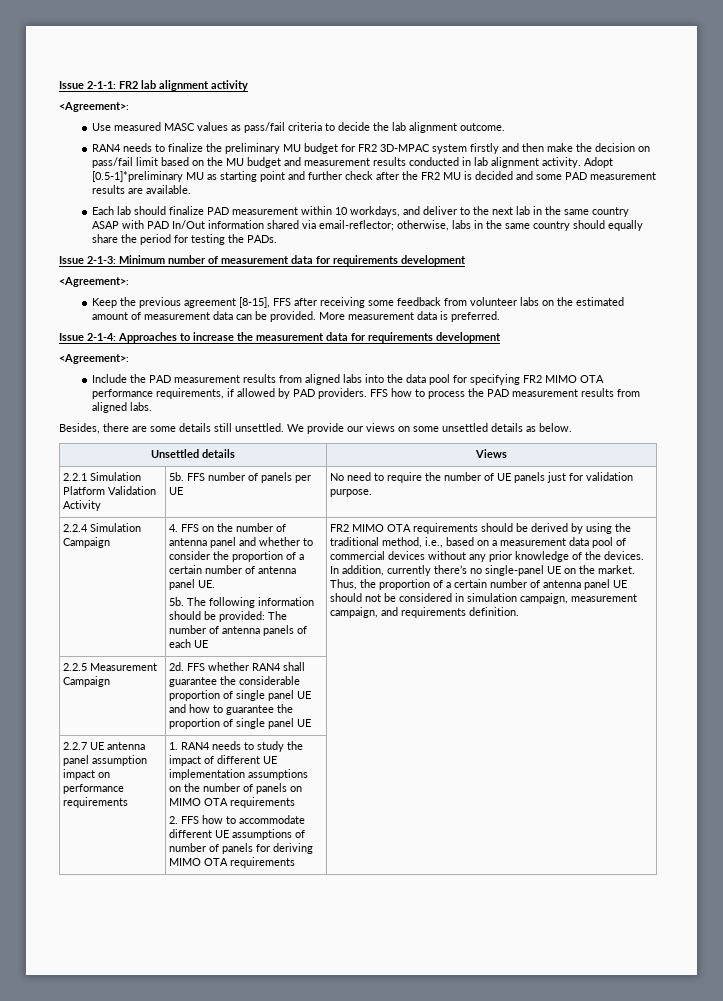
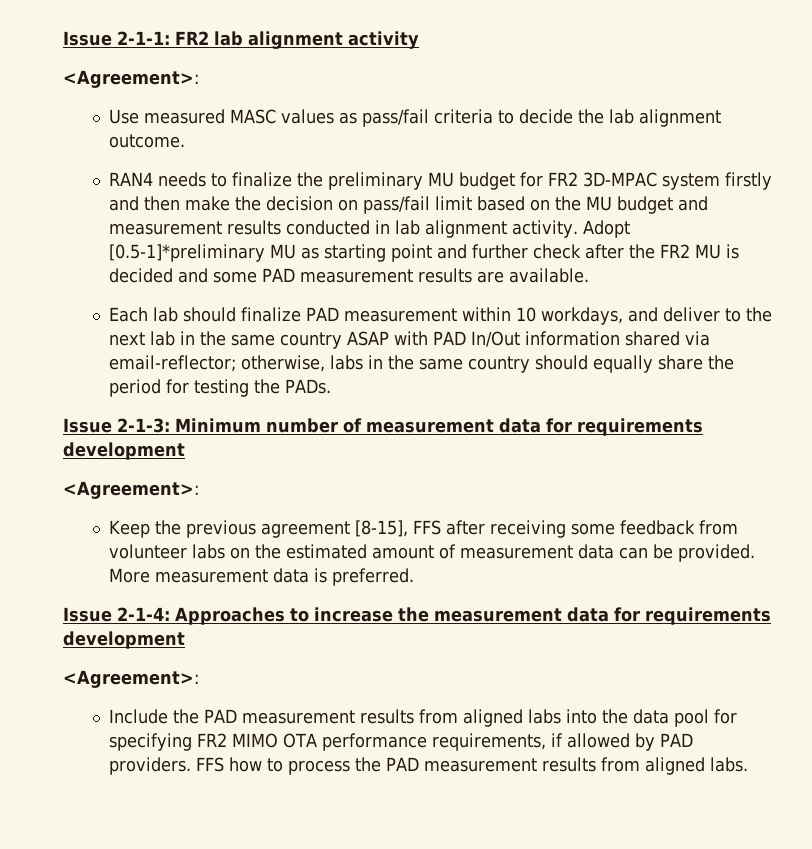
- Besides, there are some details still unsettled. We provide our views on some unsettled details as below.
- Unsettled details | Views
- 2.2.1 Simulation Platform Validation Activity | 5b. FFS number of panels per UE | No need to require the number of UE panels just for validation purpose.
- 2.2.4 Simulation Campaign | 4. FFS on the number of antenna panel and whether to consider the proportion of a certain number of antenna panel UE.
- 5b. The following information should be provided: The number of antenna panels of each UE | FR2 MIMO OTA requirements should be derived by using the traditional method, i.e., based on a measurement data pool of commercial devices without any prior knowledge of the devices. In addition, currently there’s no single-panel UE on the market. Thus, the proportion of a certain number of antenna panel UE should not be considered in simulation campaign, measurement campaign, and requirements definition.
- 2.2.5 Measurement Campaign | 2d. FFS whether RAN4 shall guarantee the considerable proportion of single panel UE and how to guarantee the proportion of single panel UE |
- 2.2.7 UE antenna panel assumption impact on performance requirements | 1. RAN4 needs to study the impact of different UE implementation assumptions on the number of panels on MIMO OTA requirements
- 2. FFS how to accommodate different UE assumptions of number of panels for deriving MIMO OTA requirements

